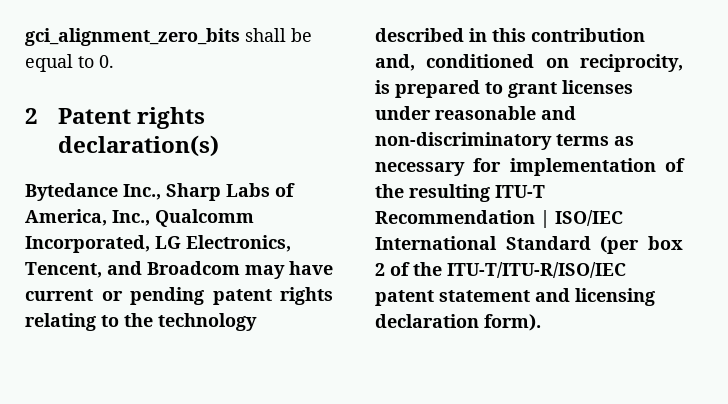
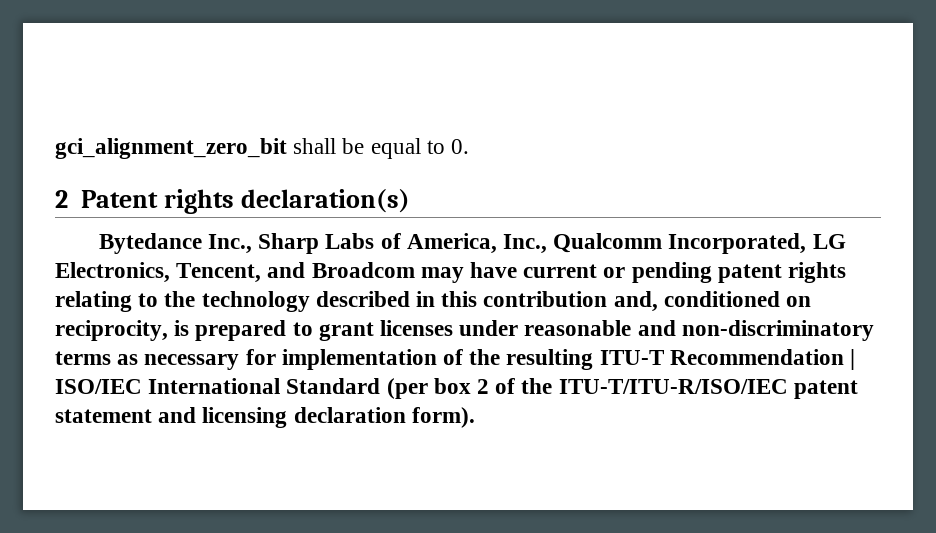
- gci_alignment_zero_bits shall be equal to 0.
+ gci_alignment_zero_bit shall be equal to 0.

